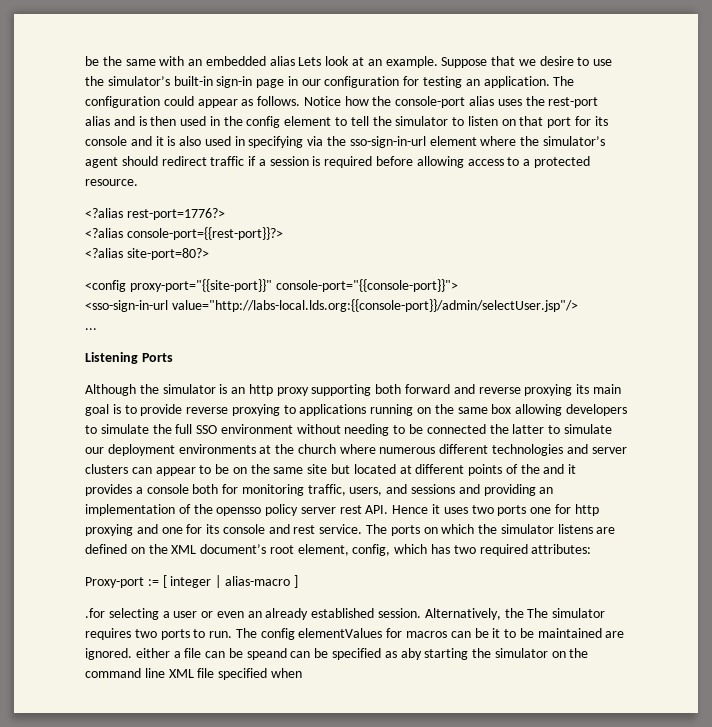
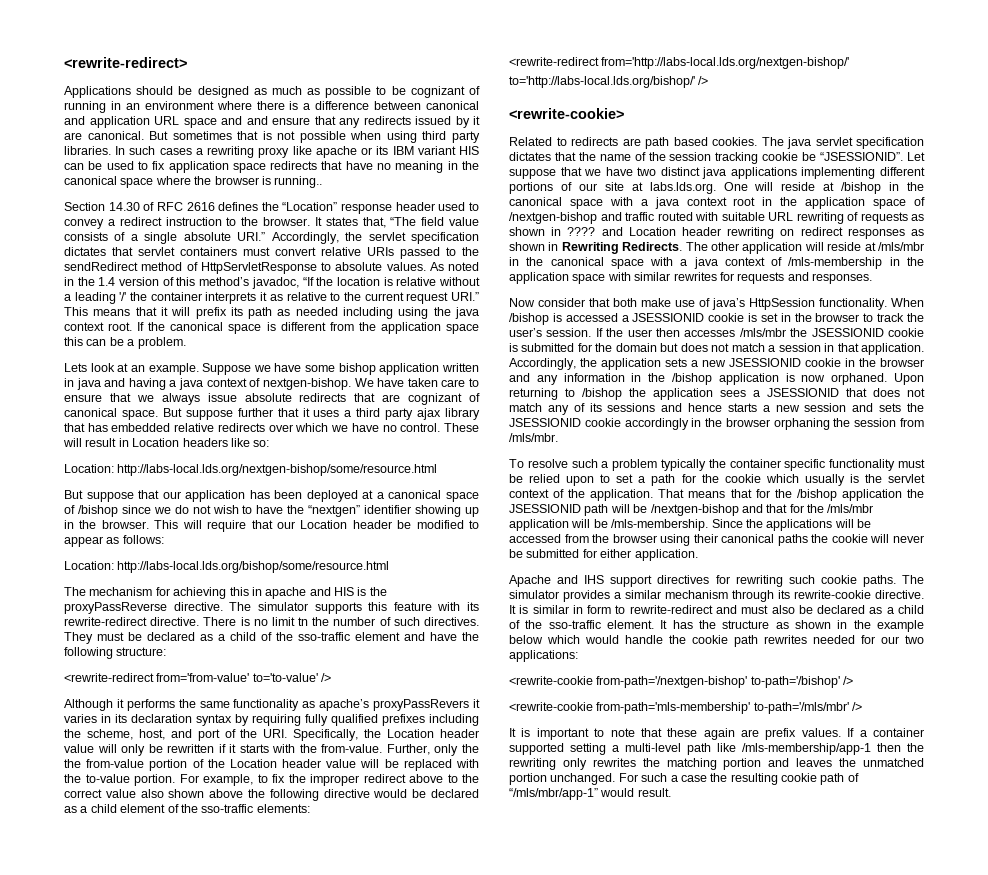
- be the same with an embedded alias Lets look at an example.
+ <rewrite-redirect>
+ Applications should be designed as much as possible to be cognizant of running in an environment where there is a difference between canonical and application URL space and and ensure that any redirects issued by it are canonical. But sometimes that is not possible when using third party libraries. In such cases a rewriting proxy like apache or its IBM variant HIS can be used to fix application space redirects that have no meaning in the canonical space where the browser is running..
+ Section 14.30 of RFC 2616 defines the “Location” response header used to convey a redirect instruction to the browser. It states that, “The field value consists of a single absolute URI.” Accordingly, the servlet specification dictates that servlet containers must convert relative URIs passed to the sendRedirect method of HttpServletResponse to absolute values. As noted in the 1.4 version of this method’s javadoc, “If the location is relative without a leading '/' the container interprets it as relative to the current request URI.” This means that it will prefix its path as needed including using the java context root. If the canonical space is different from the application space this can be a problem.
+ Lets look at an example.
- Suppose that we desire to use the simulator’s built-in sign-in page in our configuration for testing an application. The configuration could appear as follows. Notice how the console-port alias uses the rest-port alias and is then used in the config element to tell the simulator to listen on that port for its console and it is also used in specifying via the sso-sign-in-url element where the simulator’s agent should redirect traffic if a session is required before allowing access to a protected resource.
- <?alias rest-port=1776?>
- <?alias console-port={{rest-port}}?>
- <?alias site-port=80?>
- <config proxy-port="{{site-port}}" console-port="{{console-port}}">
- <sso-sign-in-url value="http://labs-local.lds.org:{{console-port}}/admin/selectUser.jsp"/>
- ...
- Listening Ports
- Although the simulator is an http proxy supporting both forward and reverse proxying its main goal is to provide reverse proxying to applications running on the same box allowing developers to simulate the full SSO environment without needing to be connected the latter to simulate our deployment environments at the church where numerous different technologies and server clusters can appear to be on the same site but located at different points of the and it provides a console both for monitoring traffic, users, and sessions and providing an implementation of the opensso policy server rest API. Hence it uses two ports one for http proxying and one for its console and rest service. The ports on which the simulator listens are defined on the XML document’s root element, config, which has two required attributes:
- Proxy-port := [ integer | alias-macro ]
- .for selecting a user or even an already established session. Alternatively, the The simulator requires two ports to run. The config elementValues for macros can be it to be maintained are ignored. either a file can be speand can be specified as aby starting the simulator on the command line XML file specified when
+ Suppose we have some bishop application written in java and having a java context of nextgen-bishop. We have taken care to ensure that we always issue absolute redirects that are cognizant of canonical space. But suppose further that it uses a third party ajax library that has embedded relative redirects over which we have no control. These will result in Location headers like so:
+ Location: http://labs-local.lds.org/nextgen-bishop/some/resource.html
+ But suppose that our application has been deployed at a canonical space of /bishop since we do not wish to have the “nextgen” identifier showing up in the browser. This will require that our Location header be modified to appear as follows:
+ Location: http://labs-local.lds.org/bishop/some/resource.html
+ The mechanism for achieving this in apache and HIS is the proxyPassReverse directive. The simulator supports this feature with its rewrite-redirect directive. There is no limit tn the number of such directives. They must be declared as a child of the sso-traffic element and have the following structure:
+ <rewrite-redirect from='from-value' to='to-value' />
+ Although it performs the same functionality as apache’s proxyPassRevers it varies in its declaration syntax by requiring fully qualified prefixes including the scheme, host, and port of the URI. Specifically, the Location header value will only be rewritten if it starts with the from-value. Further, only the the from-value portion of the Location header value will be replaced with the to-value portion. For example, to fix the improper redirect above to the correct value also shown above the following directive would be declared as a child element of the sso-traffic elements:
+ <rewrite-redirect from='http://labs-local.lds.org/nextgen-bishop/'
+ to='http://labs-local.lds.org/bishop/' />
+ <rewrite-cookie>
+ Related to redirects are path based cookies. The java servlet specification dictates that the name of the session tracking cookie be “JSESSIONID”. Let suppose that we have two distinct java applications implementing different portions of our site at labs.lds.org. One will reside at /bishop in the canonical space with a java context root in the application space of /nextgen-bishop and traffic routed with suitable URL rewriting of requests as shown in ???? and Location header rewriting on redirect responses as shown in Rewriting Redirects. The other application will reside at /mls/mbr in the canonical space with a java context of /mls-membership in the application space with similar rewrites for requests and responses.
+ Now consider that both make use of java’s HttpSession functionality. When /bishop is accessed a JSESSIONID cookie is set in the browser to track the user’s session. If the user then accesses /mls/mbr the JSESSIONID cookie is submitted for the domain but does not match a session in that application. Accordingly, the application sets a new JSESSIONID cookie in the browser and any information in the /bishop application is now orphaned. Upon returning to /bishop the application sees a JSESSIONID that does not match any of its sessions and hence starts a new session and sets the JSESSIONID cookie accordingly in the browser orphaning the session from /mls/mbr.
+ To resolve such a problem typically the container specific functionality must be relied upon to set a path for the cookie which usually is the servlet context of the application. That means that for the /bishop application the JSESSIONID path will be /nextgen-bishop and that for the /mls/mbr application will be /mls-membership. Since the applications will be accessed from the browser using their canonical paths the cookie will never be submitted for either application.
+ Apache and IHS support directives for rewriting such cookie paths. The simulator provides a similar mechanism through its rewrite-cookie directive. It is similar in form to rewrite-redirect and must also be declared as a child of the sso-traffic element. It has the structure as shown in the example below which would handle the cookie path rewrites needed for our two applications:
+ <rewrite-cookie from-path='/nextgen-bishop' to-path='/bishop' />
+ <rewrite-cookie from-path='mls-membership' to-path='/mls/mbr' />
+ It is important to note that these again are prefix values. If a container supported setting a multi-level path like /mls-membership/app-1 then the rewriting only rewrites the matching portion and leaves the unmatched portion unchanged. For such a case the resulting cookie path of “/mls/mbr/app-1” would result.

